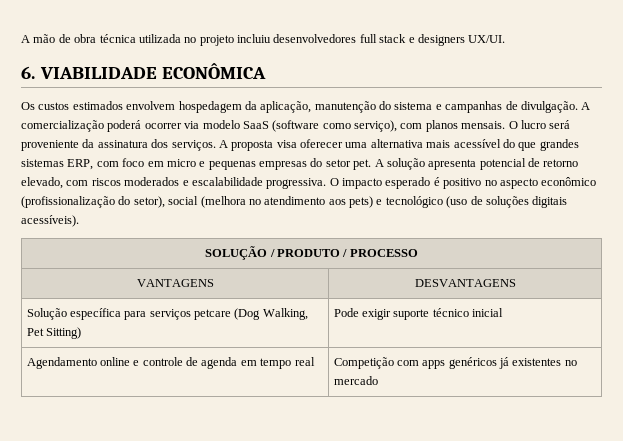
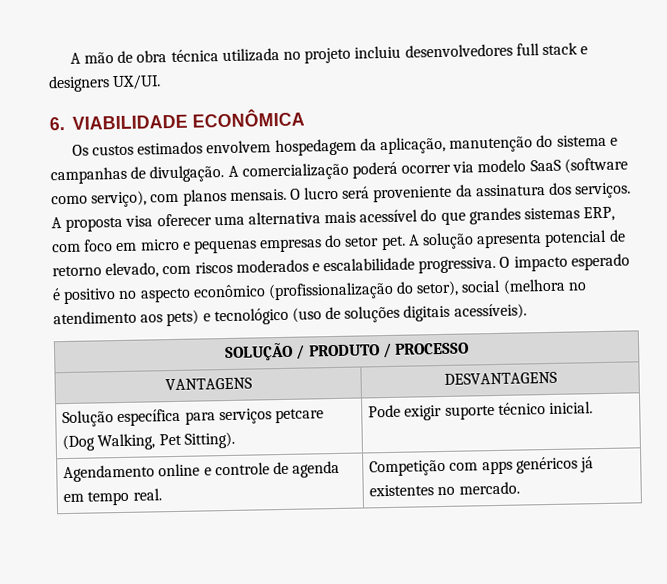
- Solução específica para serviços petcare (Dog Walking, Pet Sitting) | Pode exigir suporte técnico inicial
+ Solução específica para serviços petcare (Dog Walking, Pet Sitting). | Pode exigir suporte técnico inicial.
- Agendamento online e controle de agenda em tempo real | Competição com apps genéricos já existentes no mercado
+ Agendamento online e controle de agenda em tempo real. | Competição com apps genéricos já existentes no mercado.

